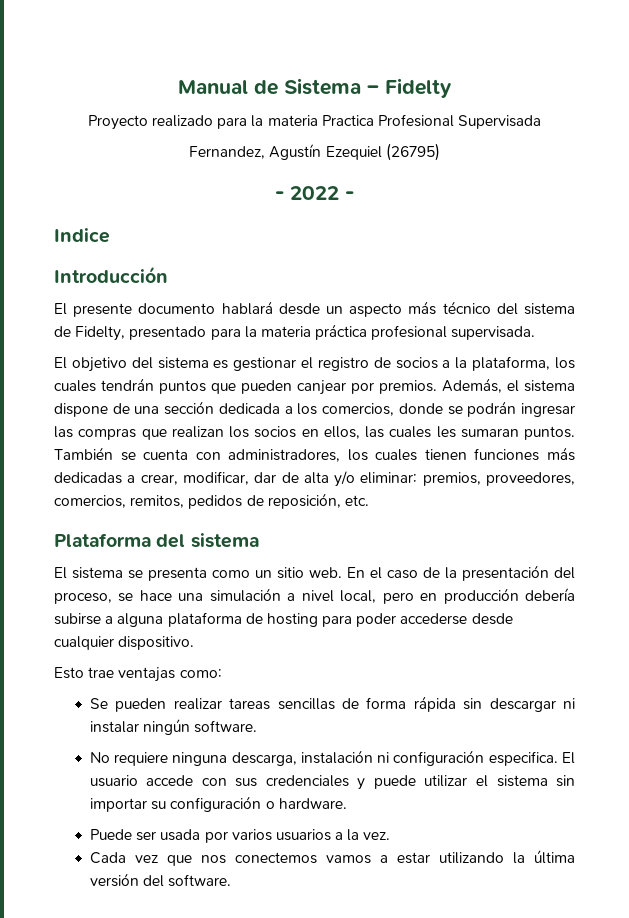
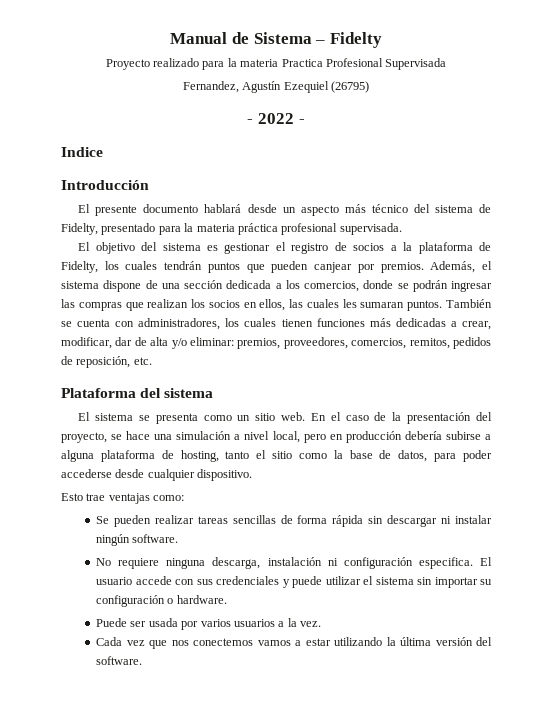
- El objetivo del sistema es gestionar el registro de socios a la plataforma, los cuales tendrán puntos que pueden canjear por premios.
+ El objetivo del sistema es gestionar el registro de socios a la plataforma de Fidelty, los cuales tendrán puntos que pueden canjear por premios.
- En el caso de la presentación del proceso, se hace una simulación a nivel local, pero en producción debería subirse a alguna plataforma de hosting para poder accederse desde cualquier dispositivo.
+ En el caso de la presentación del proyecto, se hace una simulación a nivel local, pero en producción debería subirse a alguna plataforma de hosting, tanto el sitio como la base de datos, para poder accederse desde cualquier dispositivo.

